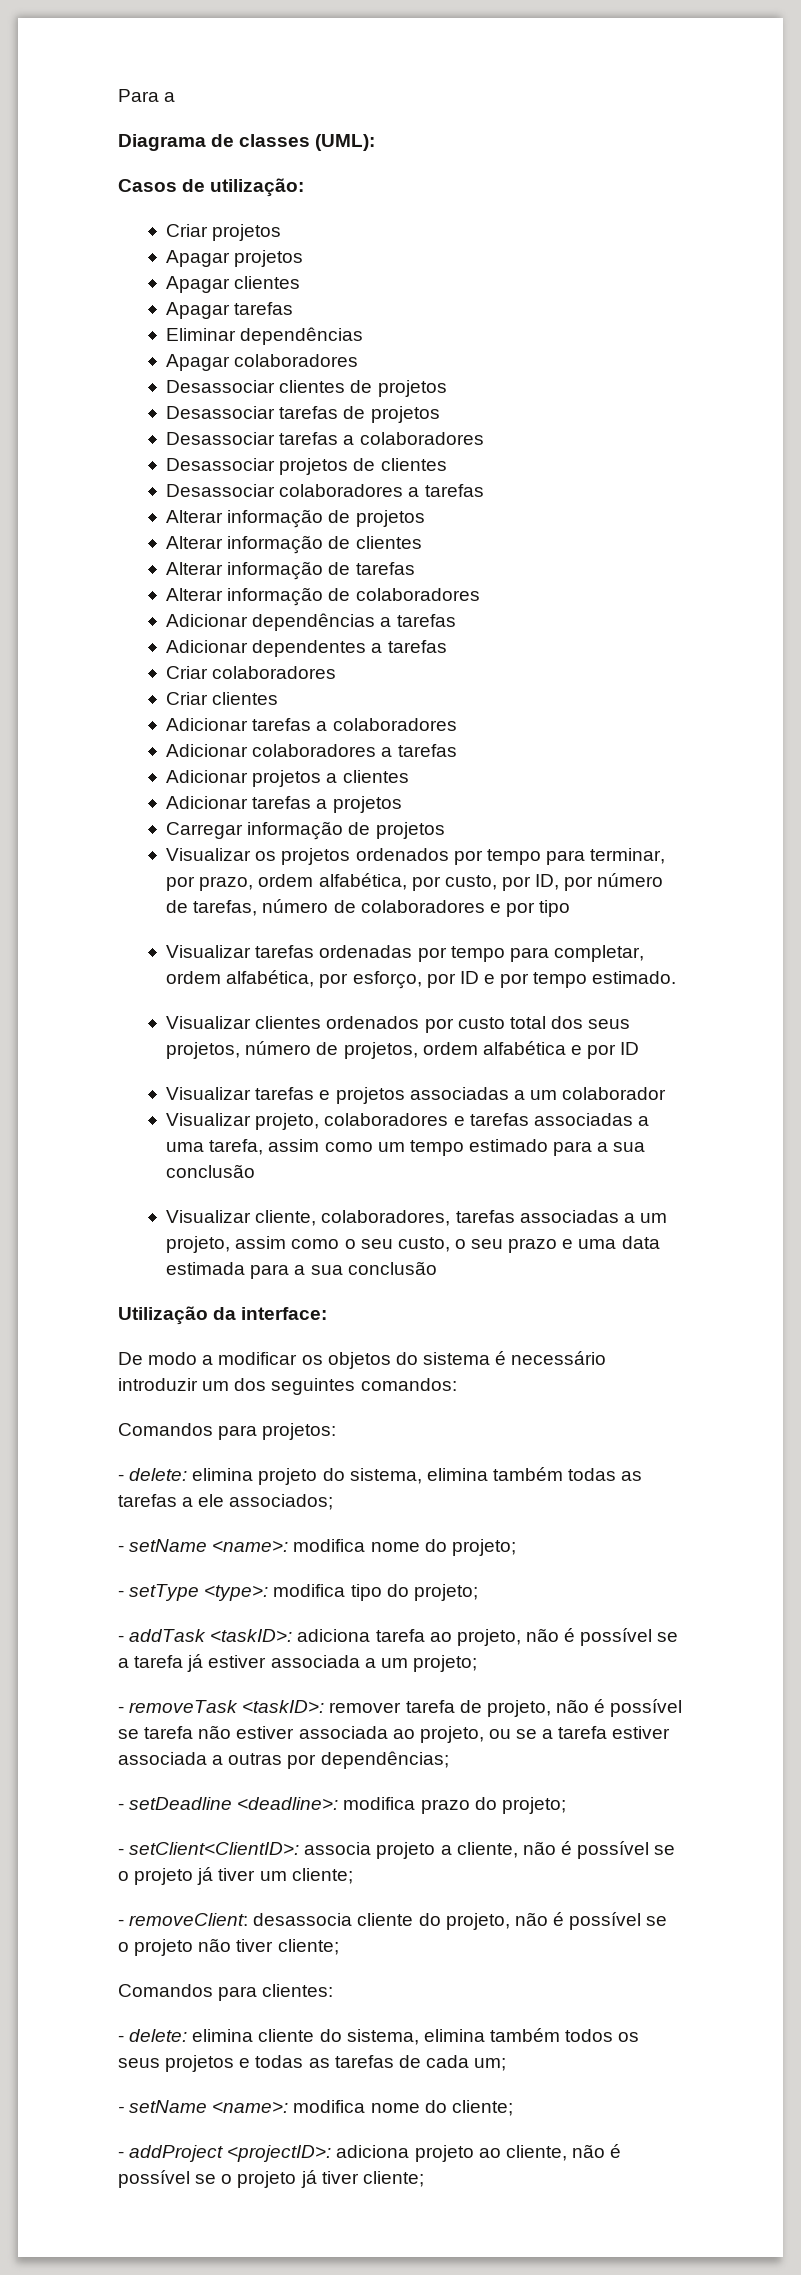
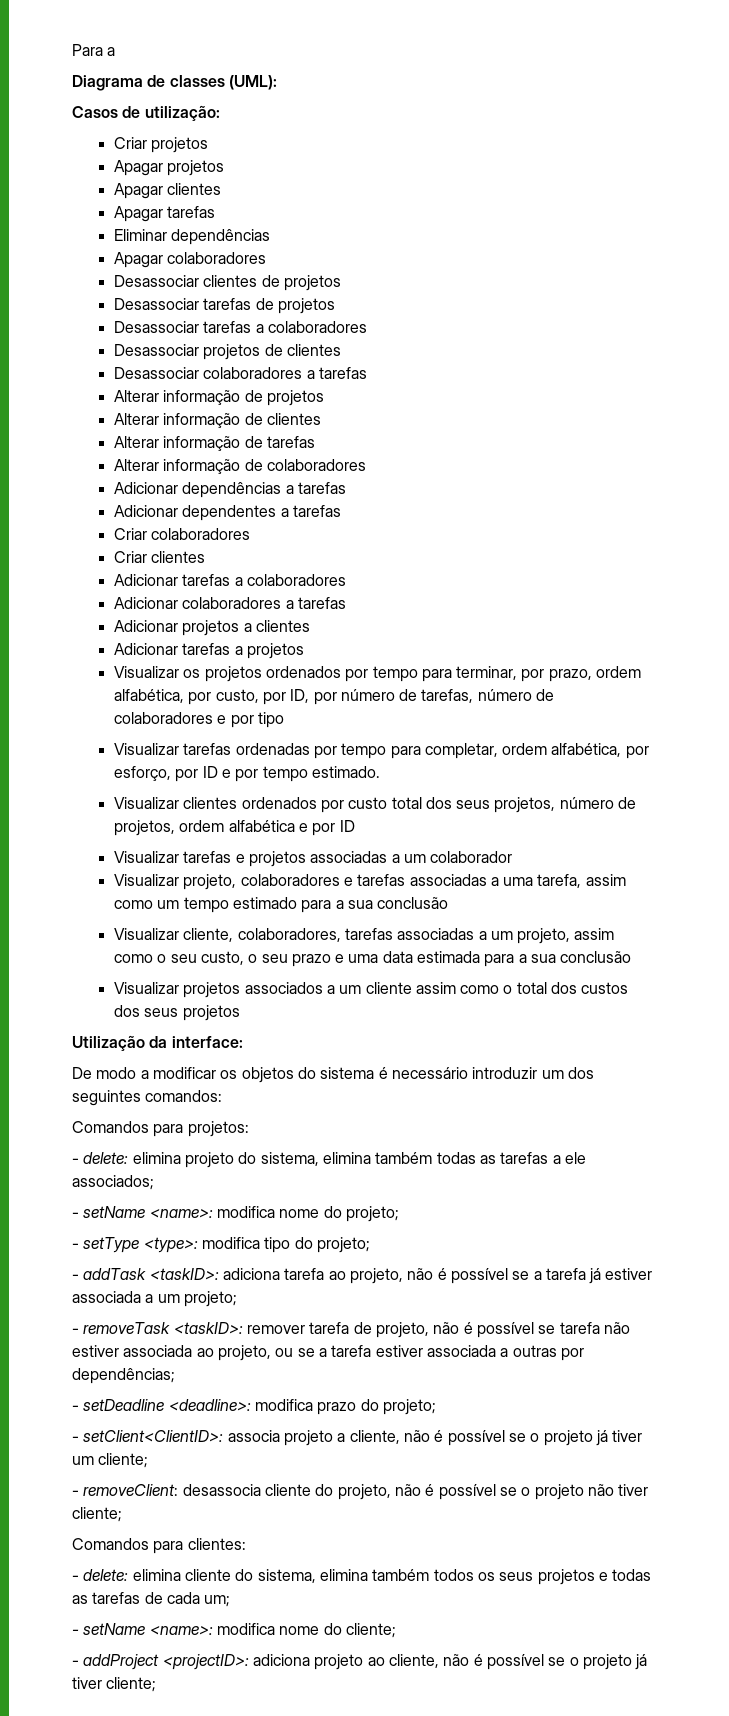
- Carregar informação de projetos
+ Visualizar projetos associados a um cliente assim como o total dos custos dos seus projetos

